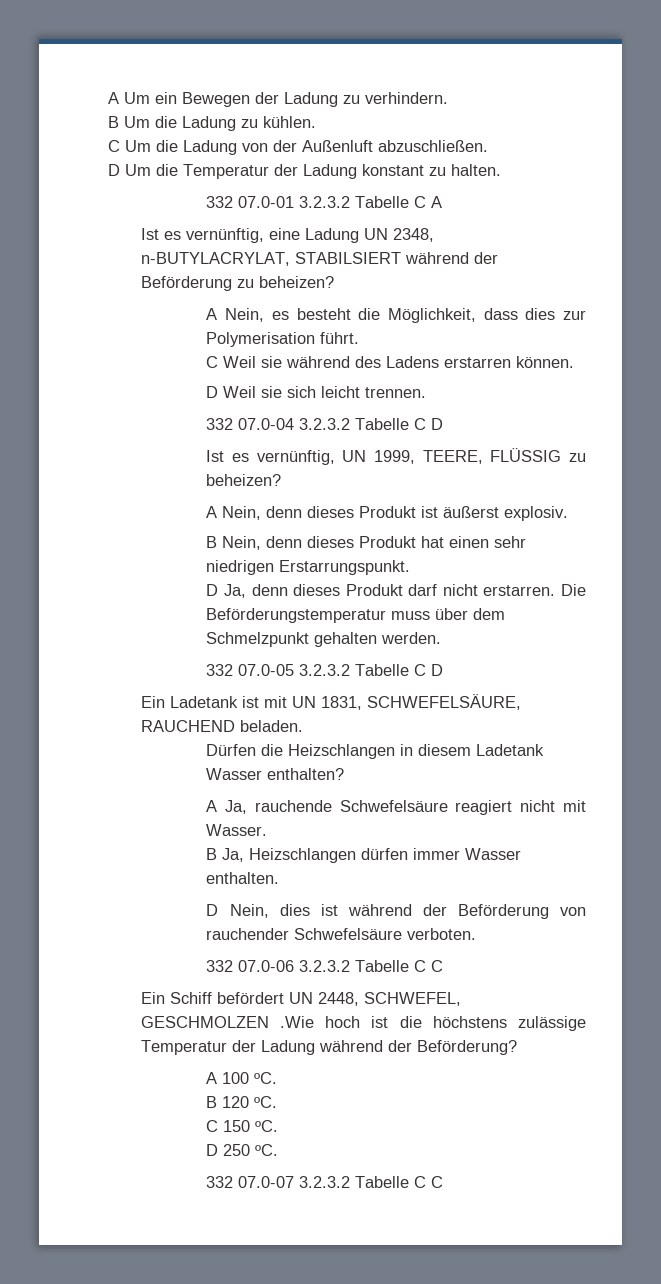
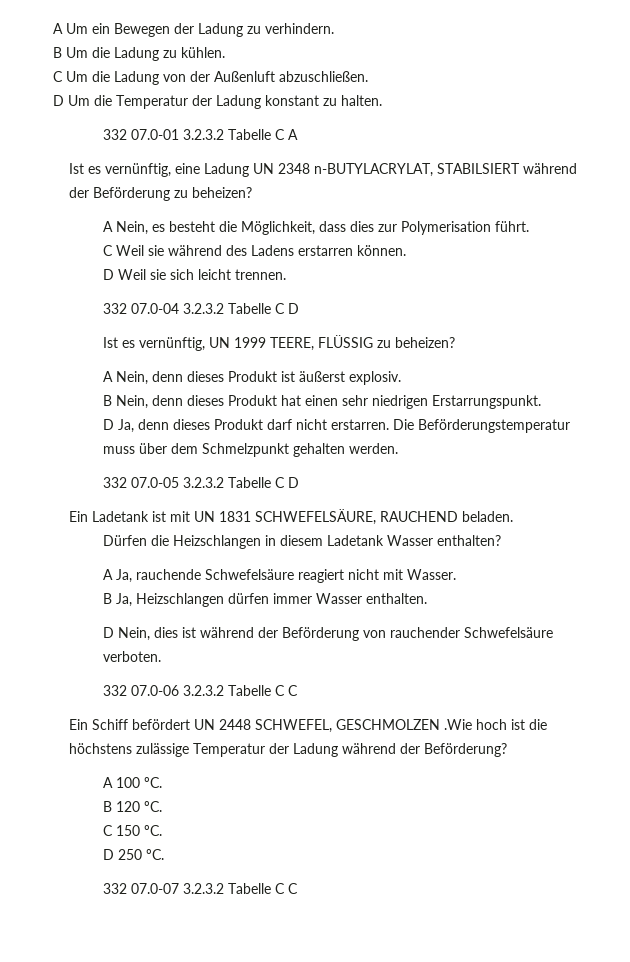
- Ist es vernünftig, eine Ladung UN 2348, n-BUTYLACRYLAT, STABILSIERT während der Beförderung zu beheizen?
+ Ist es vernünftig, eine Ladung UN 2348 n-BUTYLACRYLAT, STABILSIERT während der Beförderung zu beheizen?
- Ist es vernünftig, UN 1999, TEERE, FLÜSSIG zu beheizen?
+ Ist es vernünftig, UN 1999 TEERE, FLÜSSIG zu beheizen?
- Ein Ladetank ist mit UN 1831, SCHWEFELSÄURE, RAUCHEND beladen.
+ Ein Ladetank ist mit UN 1831 SCHWEFELSÄURE, RAUCHEND beladen.
- Ein Schiff befördert UN 2448, SCHWEFEL, GESCHMOLZEN .Wie hoch ist die höchstens zulässige Temperatur der Ladung während der Beförderung?
+ Ein Schiff befördert UN 2448 SCHWEFEL, GESCHMOLZEN .Wie hoch ist die höchstens zulässige Temperatur der Ladung während der Beförderung?

